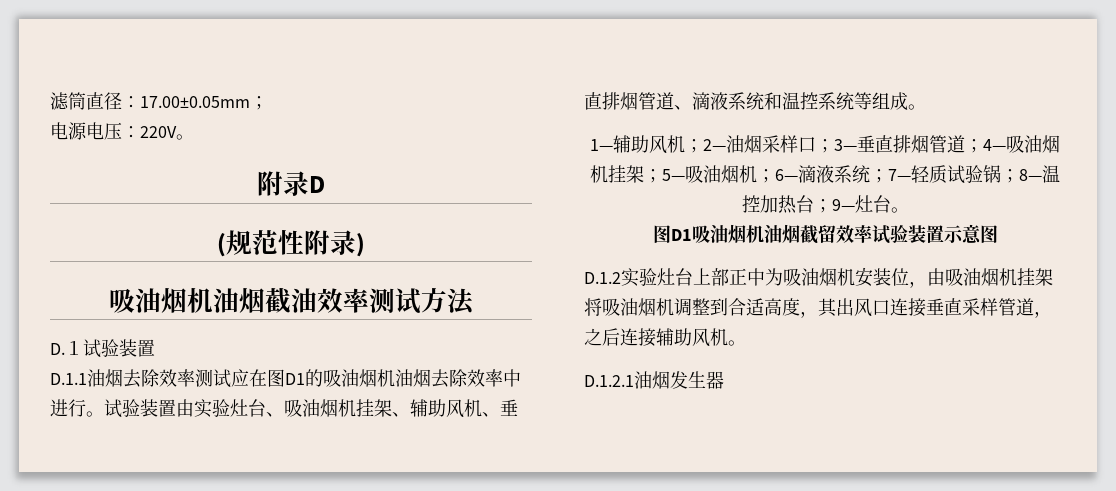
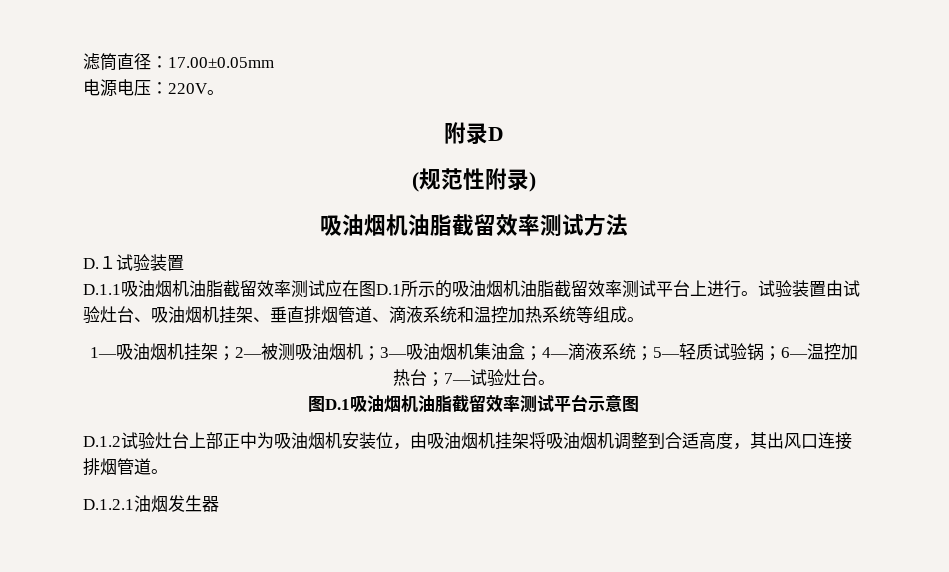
- 滤筒直径：17.00±0.05mm；
+ 滤筒直径：17.00±0.05mm
- 吸油烟机油烟截油效率测试方法
+ 吸油烟机油脂截留效率测试方法
- D.1.1油烟去除效率测试应在图D1的吸油烟机油烟去除效率中进行。
+ D.1.1吸油烟机油脂截留效率测试应在图D.1所示的吸油烟机油脂截留效率测试平台上进行。
- 试验装置由实验灶台、吸油烟机挂架、辅助风机、垂直排烟管道、滴液系统和温控系统等组成。
+ 试验装置由试验灶台、吸油烟机挂架、垂直排烟管道、滴液系统和温控加热系统等组成。
- 1—辅助风机；2—油烟采样口；3—垂直排烟管道；4—吸油烟机挂架；5—吸油烟机；6—滴液系统；7—轻质试验锅；8—温控加热台；9—灶台。
+ 1—吸油烟机挂架；2—被测吸油烟机；3—吸油烟机集油盒；4—滴液系统；5—轻质试验锅；6—温控加热台；7—试验灶台。
- 图D1吸油烟机油烟截留效率试验装置示意图
+ 图D.1吸油烟机油脂截留效率测试平台示意图
- D.1.2实验灶台上部正中为吸油烟机安装位，由吸油烟机挂架将吸油烟机调整到合适高度，其出风口连接垂直采样管道，之后连接辅助风机。
+ D.1.2试验灶台上部正中为吸油烟机安装位，由吸油烟机挂架将吸油烟机调整到合适高度，其出风口连接排烟管道。

